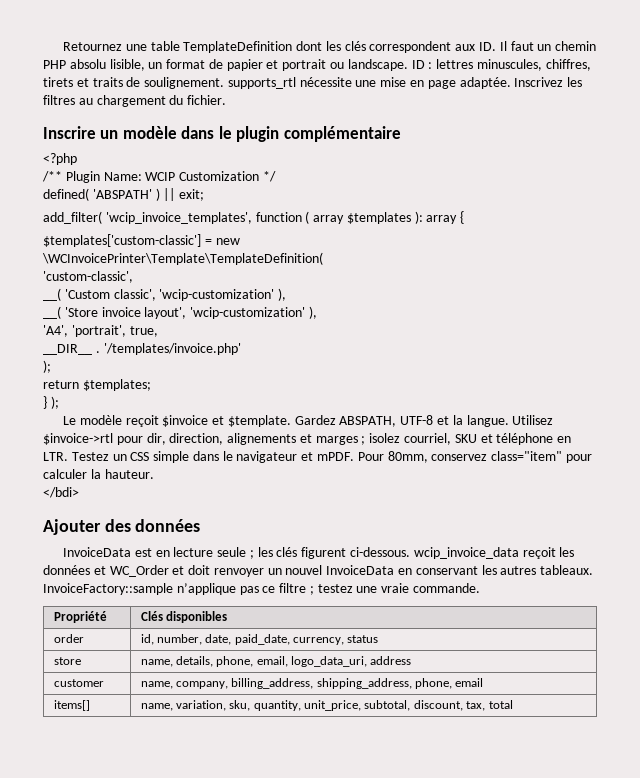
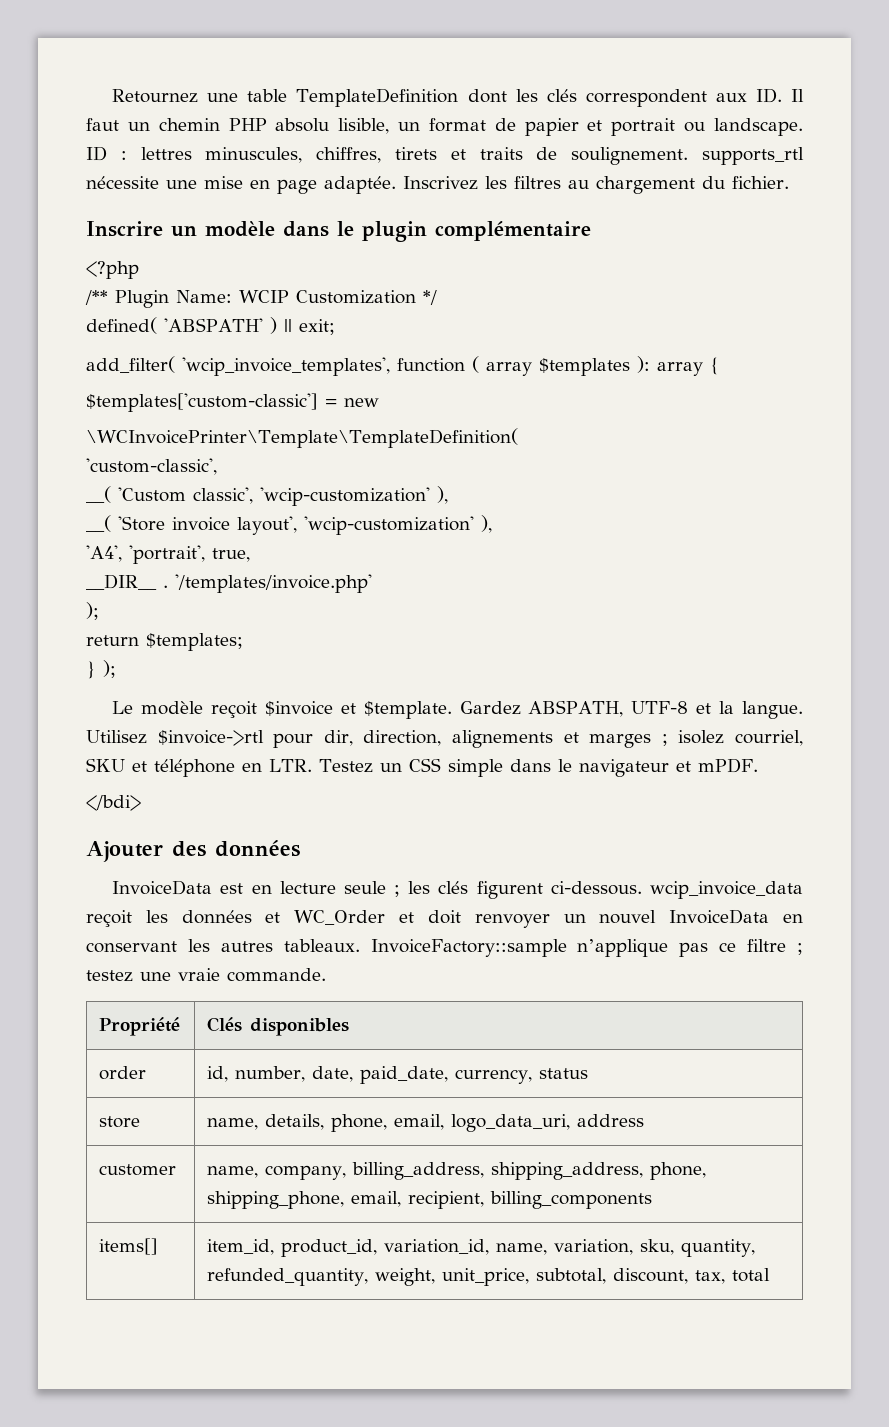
- Pour 80mm, conservez class="item" pour calculer la hauteur.
- customer | name, company, billing_address, shipping_address, phone, email
- items[] | name, variation, sku, quantity, unit_price, subtotal, discount, tax, total
+ customer | name, company, billing_address, shipping_address, phone, shipping_phone, email, recipient, billing_components
+ items[] | item_id, product_id, variation_id, name, variation, sku, quantity, refunded_quantity, weight, unit_price, subtotal, discount, tax, total

